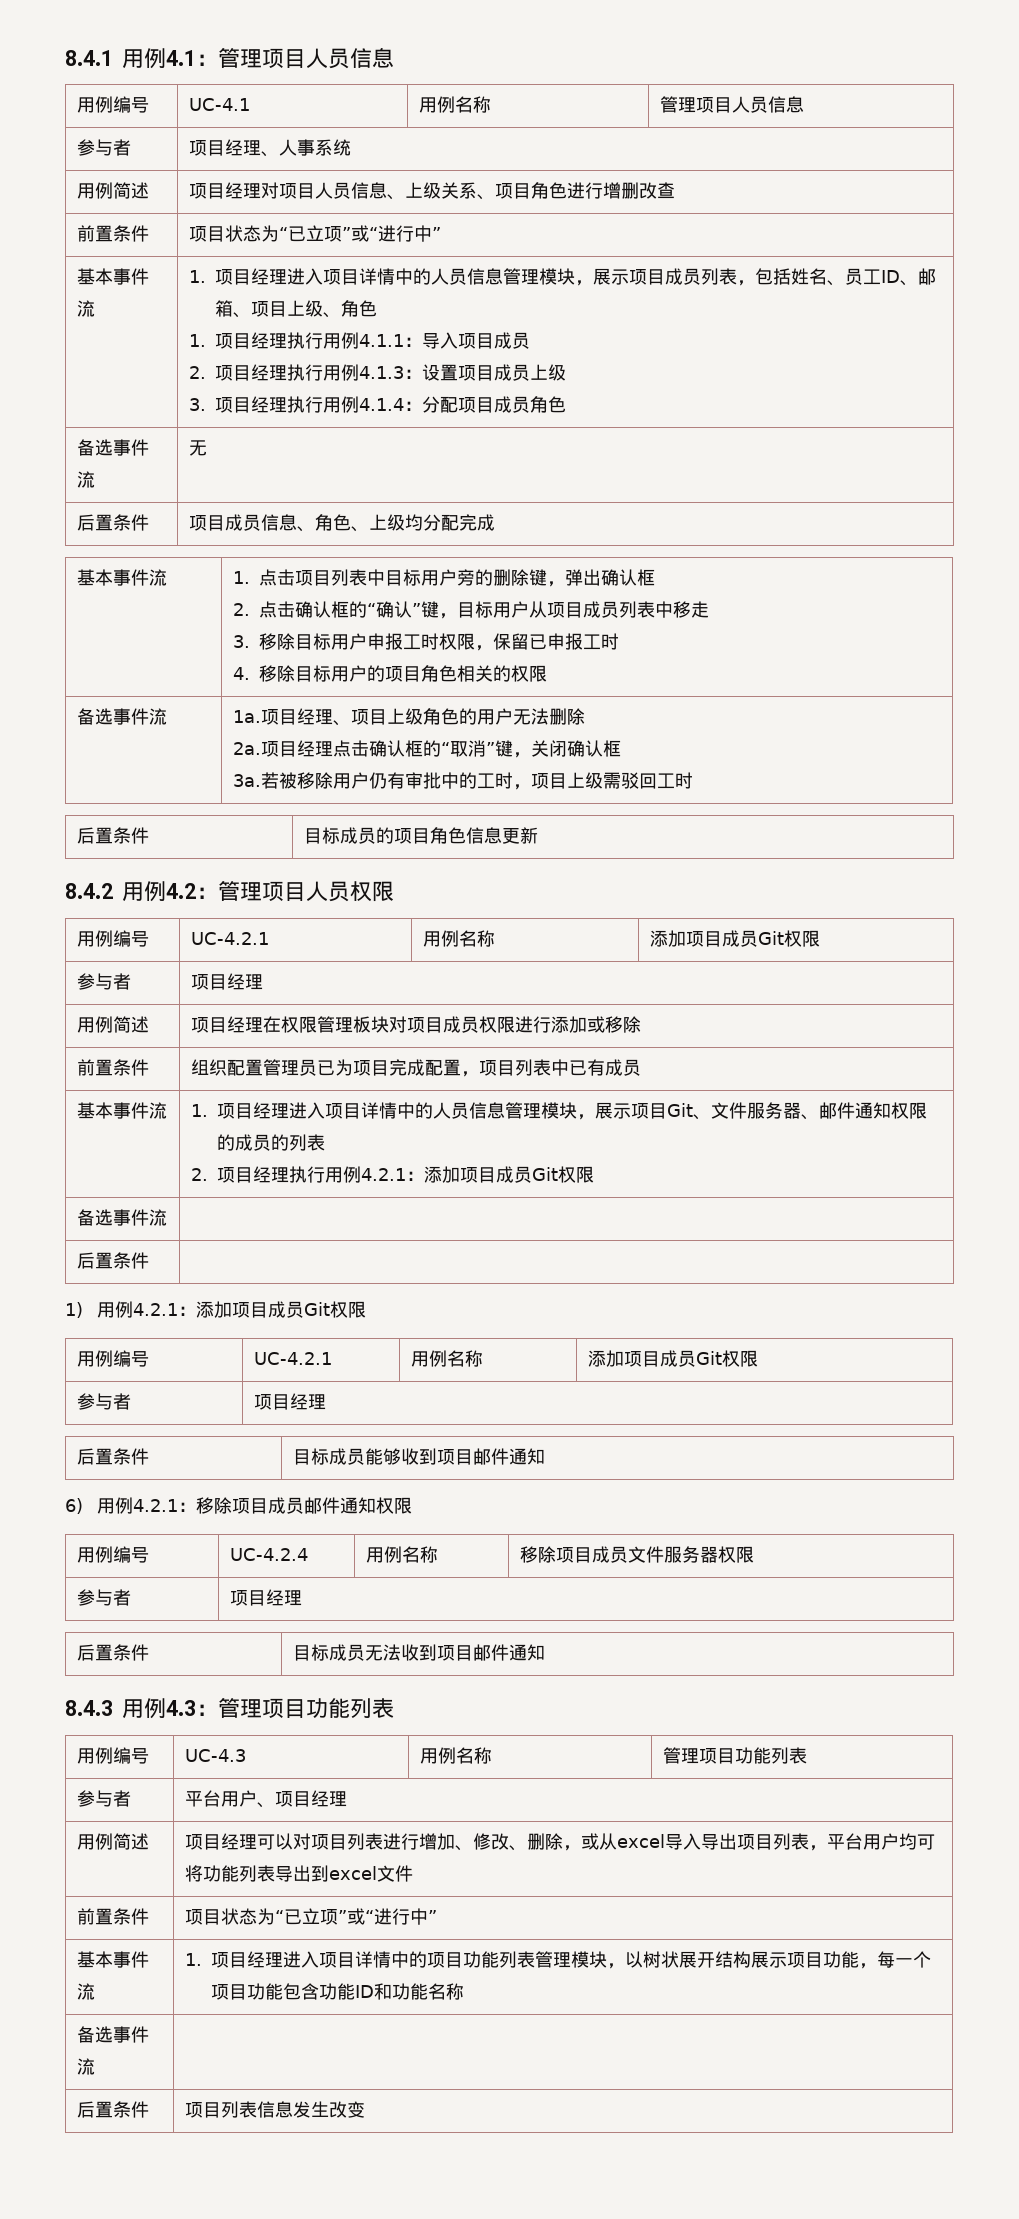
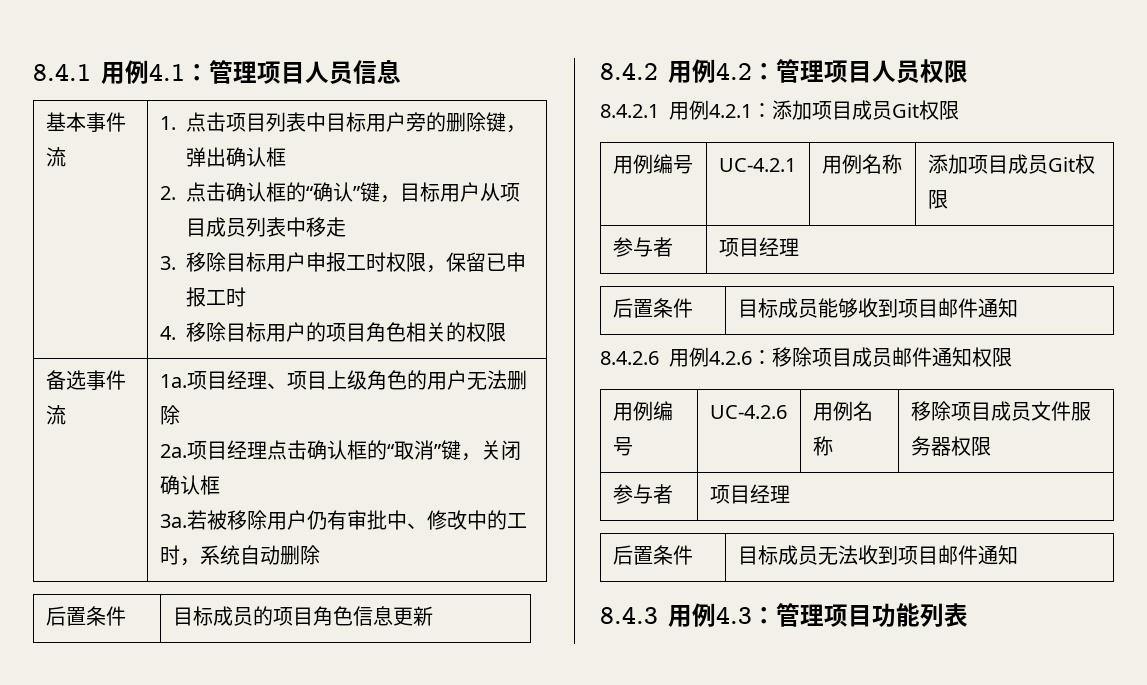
- 用例编号 | UC-4.1 | 用例名称 | 管理项目人员信息
- 参与者 | 项目经理、人事系统
- 用例简述 | 项目经理对项目人员信息、上级关系、项目角色进行增删改查
- 前置条件 | 项目状态为“已立项”或“进行中”
- 基本事件流 | 1.项目经理进入项目详情中的人员信息管理模块，展示项目成员列表，包括姓名、员工ID、邮箱、项目上级、角色
- 1.项目经理执行用例4.1.1：导入项目成员
- 2.项目经理执行用例4.1.3：设置项目成员上级
- 3.项目经理执行用例4.1.4：分配项目成员角色
- 备选事件流 | 无
- 后置条件 | 项目成员信息、角色、上级均分配完成
  备选事件流 | 1a.项目经理、项目上级角色的用户无法删除
  2a.项目经理点击确认框的“取消”键，关闭确认框
- 3a.若被移除用户仍有审批中的工时，项目上级需驳回工时
+ 3a.若被移除用户仍有审批中、修改中的工时，系统自动删除
  8.4.2用例4.2：管理项目人员权限
- 用例编号 | UC-4.2.1 | 用例名称 | 添加项目成员Git权限
- 参与者 | 项目经理
- 用例简述 | 项目经理在权限管理板块对项目成员权限进行添加或移除
- 前置条件 | 组织配置管理员已为项目完成配置，项目列表中已有成员
- 基本事件流 | 1.项目经理进入项目详情中的人员信息管理模块，展示项目Git、文件服务器、邮件通知权限的成员的列表
- 2.项目经理执行用例4.2.1：添加项目成员Git权限
- 备选事件流 |
- 后置条件 |
- 1)用例4.2.1：添加项目成员Git权限
+ 8.4.2.1用例4.2.1：添加项目成员Git权限
- 6)用例4.2.1：移除项目成员邮件通知权限
+ 8.4.2.6用例4.2.6：移除项目成员邮件通知权限
- 用例编号 | UC-4.2.4 | 用例名称 | 移除项目成员文件服务器权限
+ 用例编号 | UC-4.2.6 | 用例名称 | 移除项目成员文件服务器权限
- 用例编号 | UC-4.3 | 用例名称 | 管理项目功能列表
- 参与者 | 平台用户、项目经理
- 用例简述 | 项目经理可以对项目列表进行增加、修改、删除，或从excel导入导出项目列表，平台用户均可将功能列表导出到excel文件
- 前置条件 | 项目状态为“已立项”或“进行中”
- 基本事件流 | 1.项目经理进入项目详情中的项目功能列表管理模块，以树状展开结构展示项目功能，每一个项目功能包含功能ID和功能名称
- 备选事件流 |
- 后置条件 | 项目列表信息发生改变

